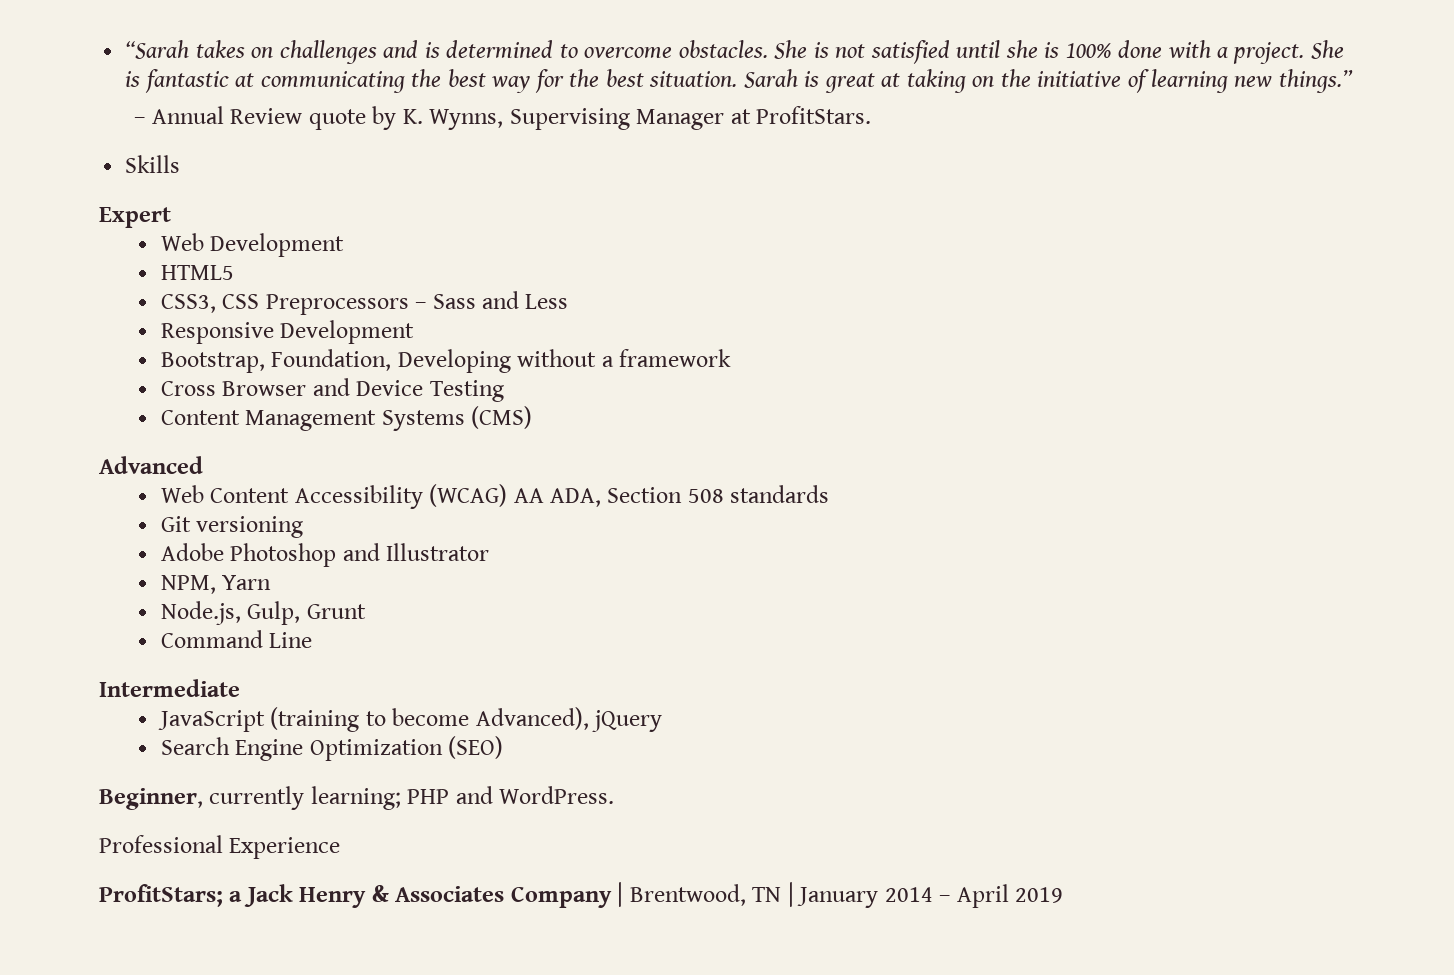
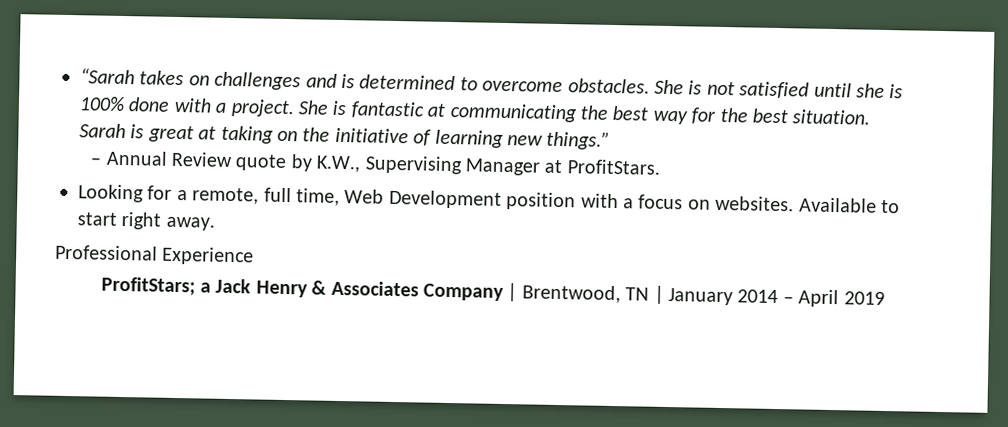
- – Annual Review quote by K. Wynns, Supervising Manager at ProfitStars.
+ – Annual Review quote by K.W., Supervising Manager at ProfitStars.
- Skills
- Expert
- Web Development
- HTML5
- CSS3, CSS Preprocessors – Sass and Less
- Responsive Development
- Bootstrap, Foundation, Developing without a framework
- Cross Browser and Device Testing
- Content Management Systems (CMS)
- Advanced
- Web Content Accessibility (WCAG) AA ADA, Section 508 standards
- Git versioning
- Adobe Photoshop and Illustrator
- NPM, Yarn
- Node.js, Gulp, Grunt
- Command Line
- Intermediate
- JavaScript (training to become Advanced), jQuery
- Search Engine Optimization (SEO)
- Beginner, currently learning; PHP and WordPress.
+ Looking for a remote, full time, Web Development position with a focus on websites. Available to start right away.

